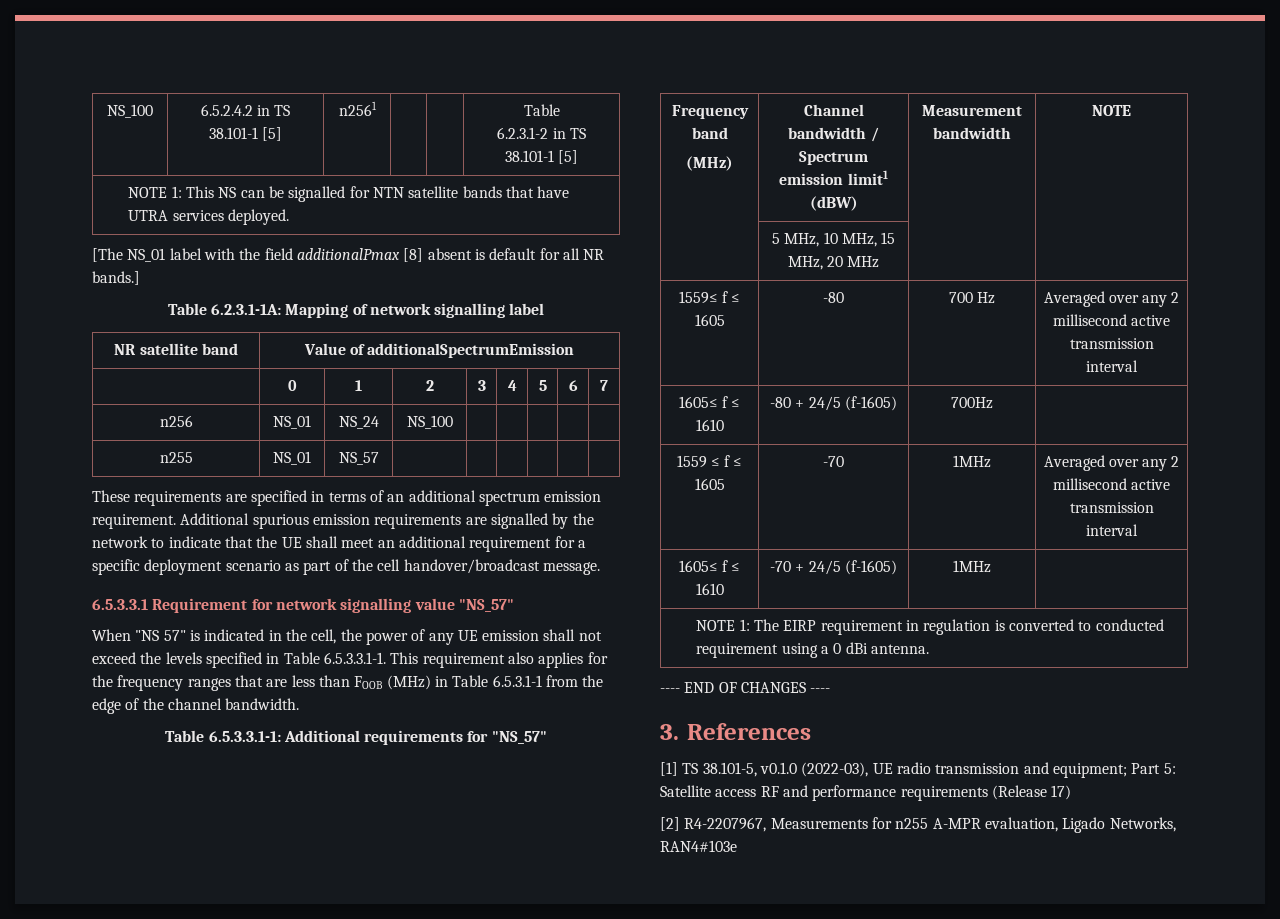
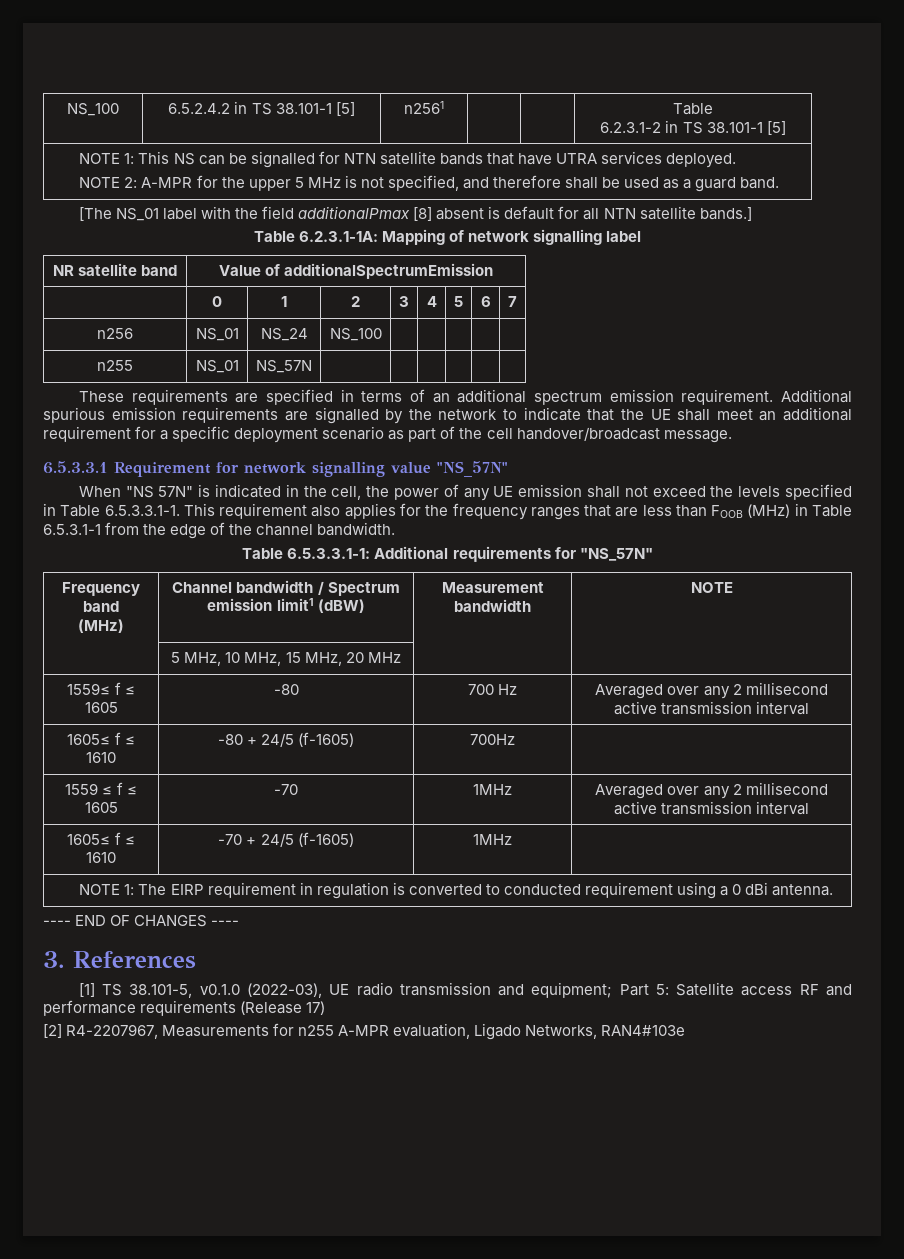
  NOTE 1: This NS can be signalled for NTN satellite bands that have UTRA services deployed.
+ NOTE 2: A-MPR for the upper 5 MHz is not specified, and therefore shall be used as a guard band.
- [The NS_01 label with the field additionalPmax [8] absent is default for all NR bands.]
+ [The NS_01 label with the field additionalPmax [8] absent is default for all NTN satellite bands.]
- n255 | NS_01 | NS_57 | | | | | |
+ n255 | NS_01 | NS_57N | | | | | |
- 6.5.3.3.1 Requirement for network signalling value "NS_57"
+ 6.5.3.3.1 Requirement for network signalling value "NS_57N"
- When "NS 57" is indicated in the cell, the power of any UE emission shall not exceed the levels specified in Table 6.5.3.3.1-1. This requirement also applies for the frequency ranges that are less than FOOB (MHz) in Table 6.5.3.1-1 from the edge of the channel bandwidth.
+ When "NS 57N" is indicated in the cell, the power of any UE emission shall not exceed the levels specified in Table 6.5.3.3.1-1. This requirement also applies for the frequency ranges that are less than FOOB (MHz) in Table 6.5.3.1-1 from the edge of the channel bandwidth.
- Table 6.5.3.3.1-1: Additional requirements for "NS_57"
+ Table 6.5.3.3.1-1: Additional requirements for "NS_57N"

